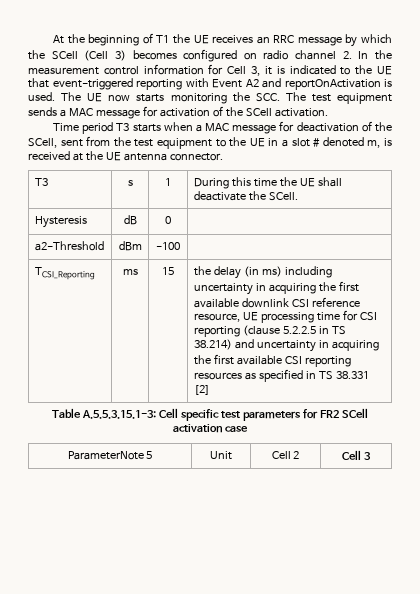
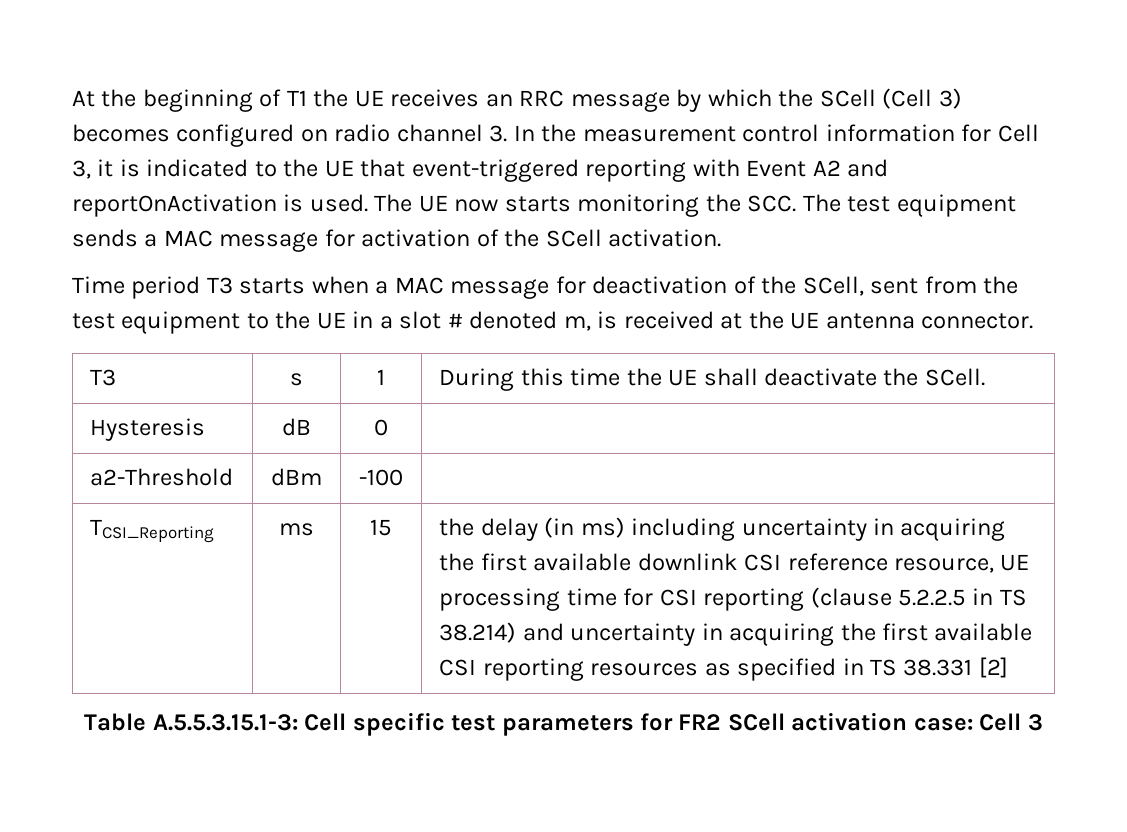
- At the beginning of T1 the UE receives an RRC message by which the SCell (Cell 3) becomes configured on radio channel 2. In the measurement control information for Cell 3, it is indicated to the UE that event-triggered reporting with Event A2 and reportOnActivation is used.
+ At the beginning of T1 the UE receives an RRC message by which the SCell (Cell 3) becomes configured on radio channel 3. In the measurement control information for Cell 3, it is indicated to the UE that event-triggered reporting with Event A2 and reportOnActivation is used.
- Table A.5.5.3.15.1-3: Cell specific test parameters for FR2 SCell activation case
- ParameterNote 5 | Unit | Cell 2 | Cell 3
+ Table A.5.5.3.15.1-3: Cell specific test parameters for FR2 SCell activation case: Cell 3

